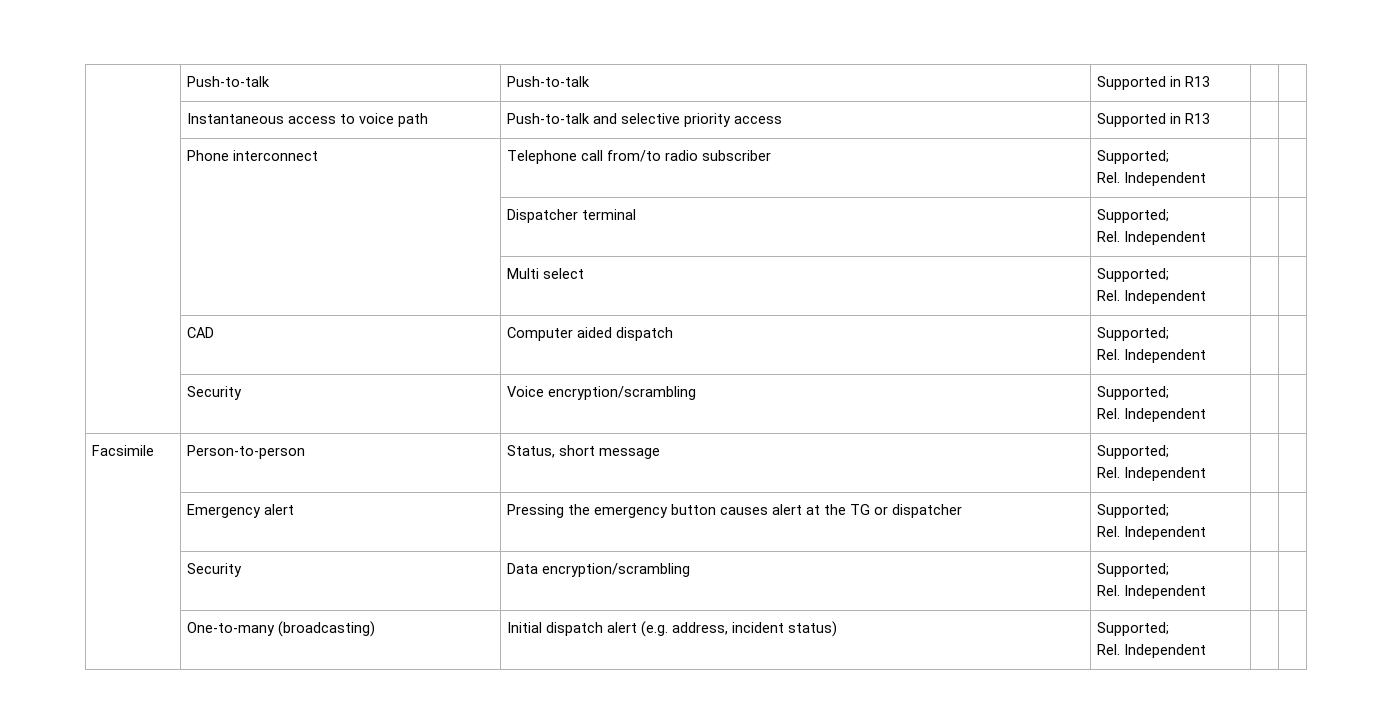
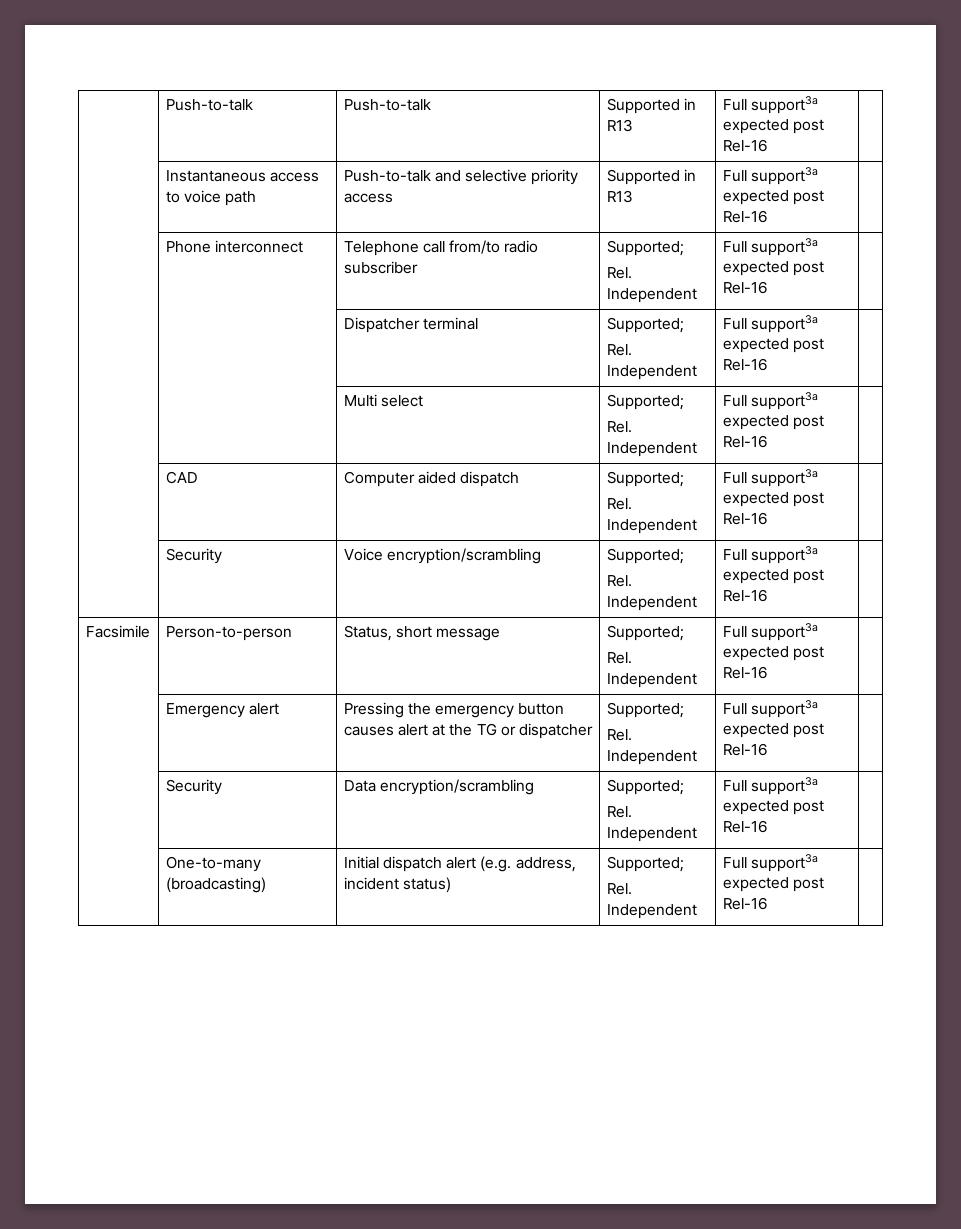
- | Push-to-talk | Push-to-talk | Supported in R13 | |
+ | Push-to-talk | Push-to-talk | Supported in R13 | Full support3a expected post Rel-16 |
- | Instantaneous access to voice path | Push-to-talk and selective priority access | Supported in R13 | |
+ | Instantaneous access to voice path | Push-to-talk and selective priority access | Supported in R13 | Full support3a expected post Rel-16 |
  | Phone interconnect | Telephone call from/to radio subscriber | Supported;
- Rel. Independent | |
+ Rel. Independent | Full support3a expected post Rel-16 |
  | | Dispatcher terminal | Supported;
- Rel. Independent | |
+ Rel. Independent | Full support3a expected post Rel-16 |
  | | Multi select | Supported;
- Rel. Independent | |
+ Rel. Independent | Full support3a expected post Rel-16 |
  | CAD | Computer aided dispatch | Supported;
- Rel. Independent | |
+ Rel. Independent | Full support3a expected post Rel-16 |
  | Security | Voice encryption/scrambling | Supported;
- Rel. Independent | |
+ Rel. Independent | Full support3a expected post Rel-16 |
  Facsimile | Person-to-person | Status, short message | Supported;
- Rel. Independent | |
+ Rel. Independent | Full support3a expected post Rel-16 |
  | Emergency alert | Pressing the emergency button causes alert at the TG or dispatcher | Supported;
- Rel. Independent | |
+ Rel. Independent | Full support3a expected post Rel-16 |
  | Security | Data encryption/scrambling | Supported;
- Rel. Independent | |
+ Rel. Independent | Full support3a expected post Rel-16 |
  | One-to-many (broadcasting) | Initial dispatch alert (e.g. address, incident status) | Supported;
- Rel. Independent | |
+ Rel. Independent | Full support3a expected post Rel-16 |

